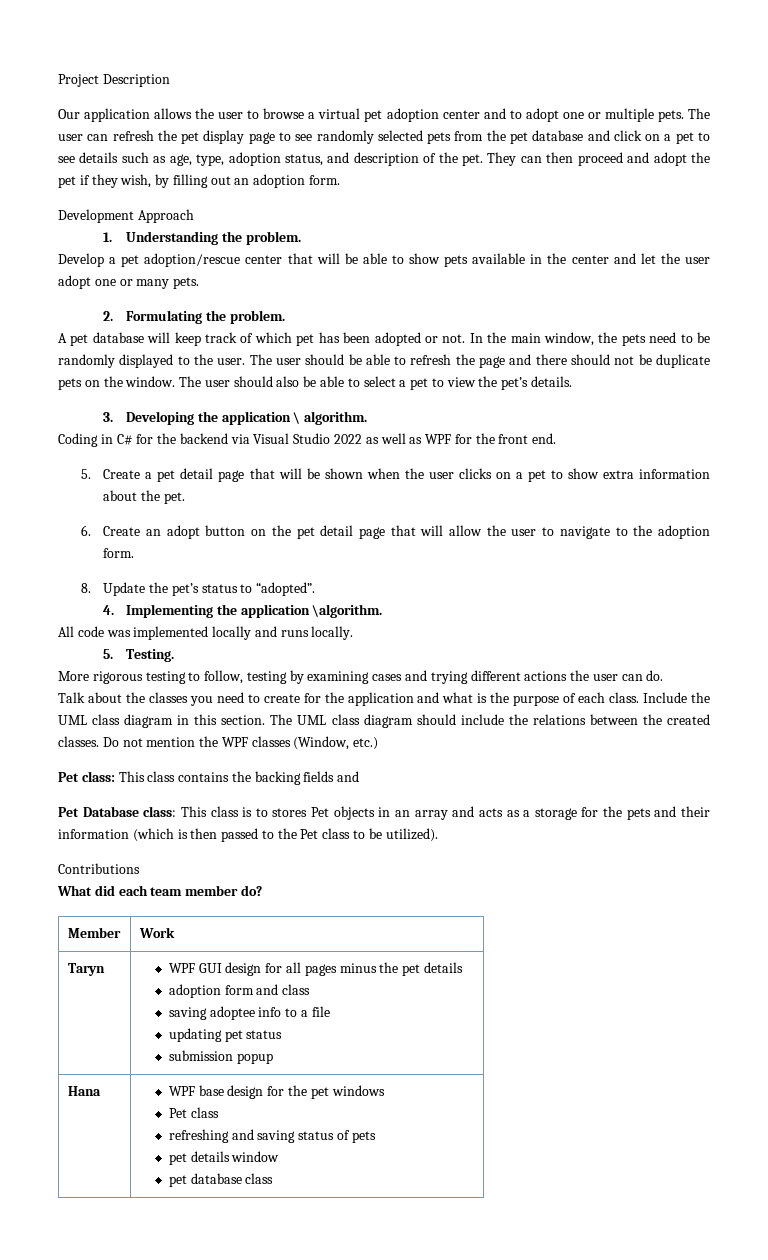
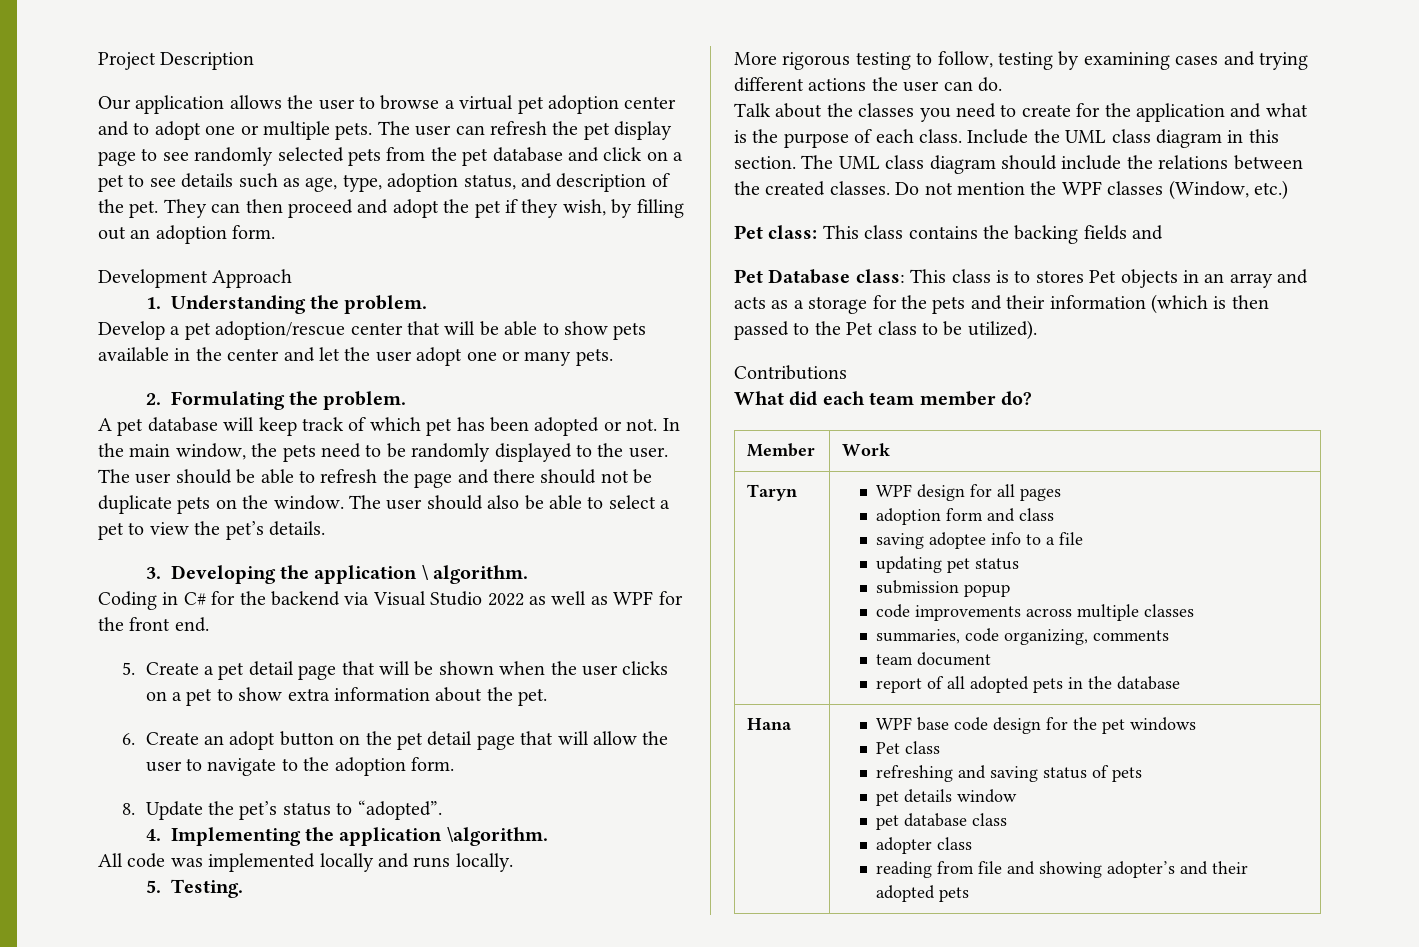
- Taryn | WPF GUI design for all pages minus the pet details
+ Taryn | WPF design for all pages
  adoption form and class
  saving adoptee info to a file
  updating pet status
  submission popup
+ code improvements across multiple classes
+ summaries, code organizing, comments
+ team document
+ report of all adopted pets in the database
- Hana | WPF base design for the pet windows
+ Hana | WPF base code design for the pet windows
  Pet class
  refreshing and saving status of pets
  pet details window
  pet database class
+ adopter class
+ reading from file and showing adopter’s and their adopted pets

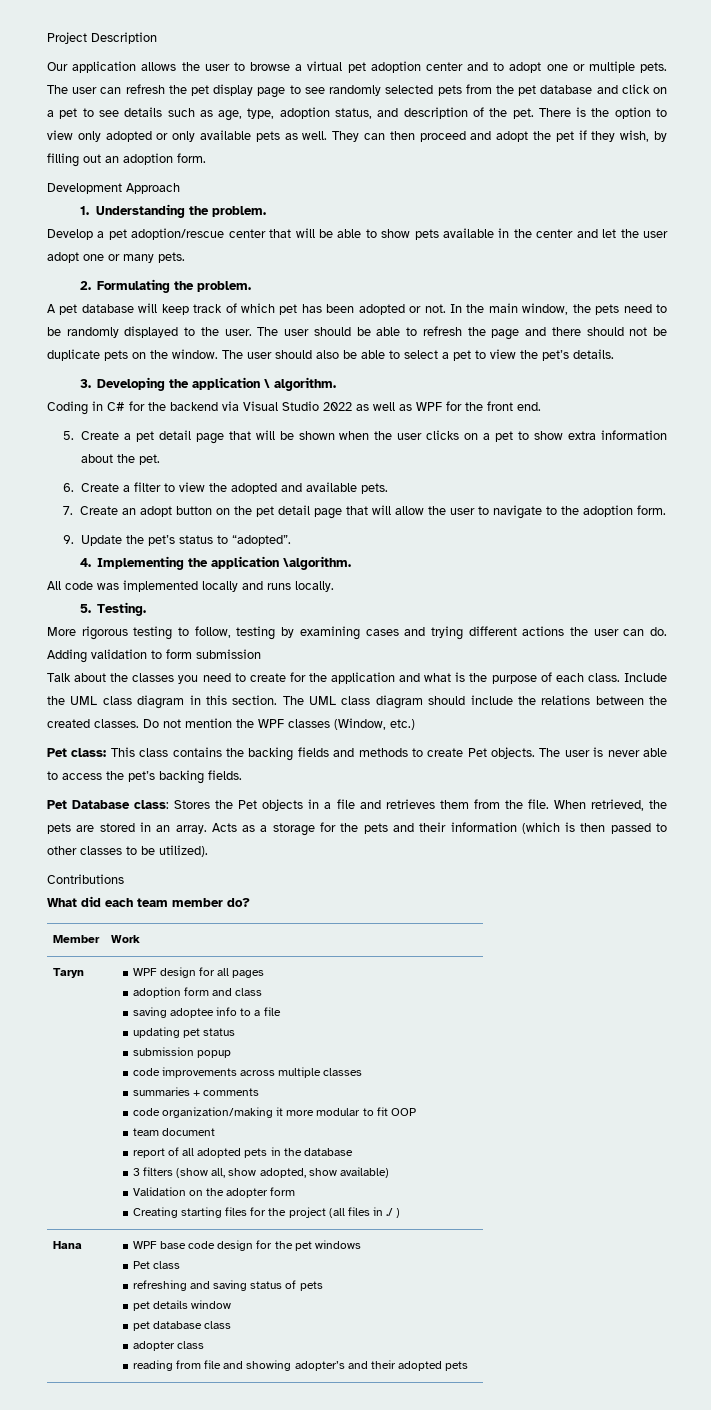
+ There is the option to view only adopted or only available pets as well.
- 6. Create an adopt button on the pet detail page that will allow the user to navigate to the adoption form.
+ 6. Create a filter to view the adopted and available pets.
+ 7. Create an adopt button on the pet detail page that will allow the user to navigate to the adoption form.
- 8. Update the pet’s status to “adopted”.
+ 9. Update the pet’s status to “adopted”.
+ Adding validation to form submission
- Pet class: This class contains the backing fields and
- Pet Database class: This class is to stores Pet objects in an array and acts as a storage for the pets and their information (which is then passed to the Pet class to be utilized).
+ Pet class: This class contains the backing fields and methods to create Pet objects. The user is never able to access the pet’s backing fields.
+ Pet Database class: Stores the Pet objects in a file and retrieves them from the file. When retrieved, the pets are stored in an array. Acts as a storage for the pets and their information (which is then passed to other classes to be utilized).
- summaries, code organizing, comments
+ summaries + comments
+ code organization/making it more modular to fit OOP
+ 3 filters (show all, show adopted, show available)
+ Validation on the adopter form
+ Creating starting files for the project (all files in ./ )

